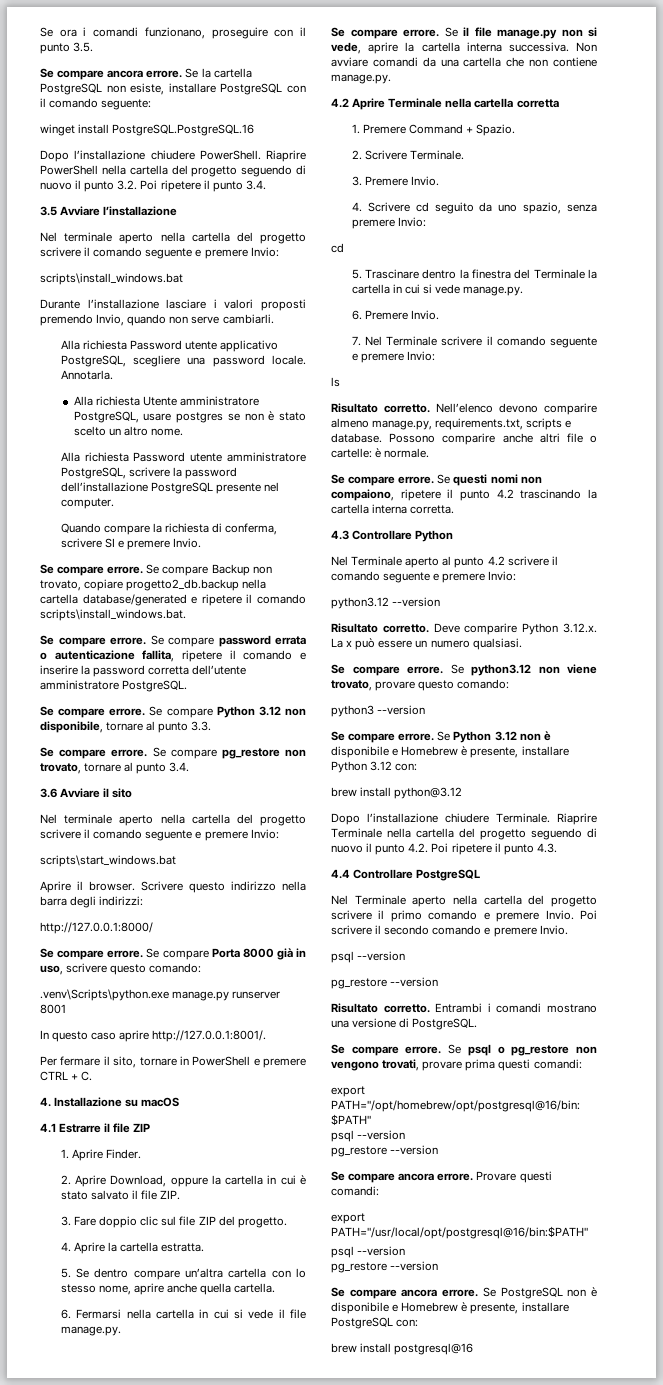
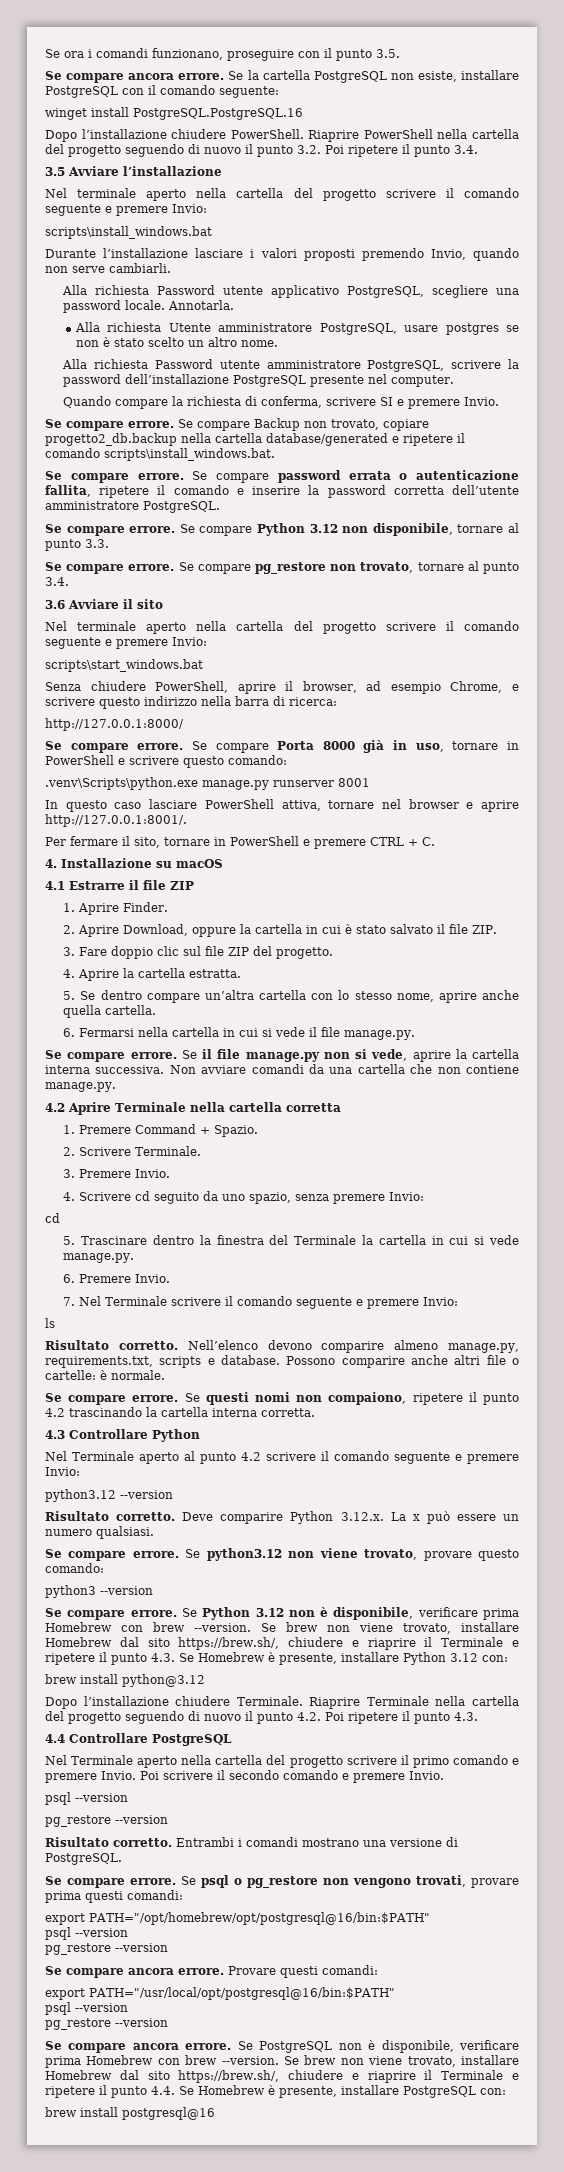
- Aprire il browser. Scrivere questo indirizzo nella barra degli indirizzi:
+ Senza chiudere PowerShell, aprire il browser, ad esempio Chrome, e scrivere questo indirizzo nella barra di ricerca:
- Se compare Porta 8000 già in uso, scrivere questo comando:
+ Se compare Porta 8000 già in uso, tornare in PowerShell e scrivere questo comando:
- In questo caso aprire http://127.0.0.1:8001/.
+ In questo caso lasciare PowerShell attiva, tornare nel browser e aprire http://127.0.0.1:8001/.
- Se Python 3.12 non è disponibile e Homebrew è presente, installare Python 3.12 con:
+ Se Python 3.12 non è disponibile, verificare prima Homebrew con brew --version. Se brew non viene trovato, installare Homebrew dal sito https://brew.sh/, chiudere e riaprire il Terminale e ripetere il punto 4.3. Se Homebrew è presente, installare Python 3.12 con:
- Se PostgreSQL non è disponibile e Homebrew è presente, installare PostgreSQL con:
+ Se PostgreSQL non è disponibile, verificare prima Homebrew con brew --version. Se brew non viene trovato, installare Homebrew dal sito https://brew.sh/, chiudere e riaprire il Terminale e ripetere il punto 4.4. Se Homebrew è presente, installare PostgreSQL con:

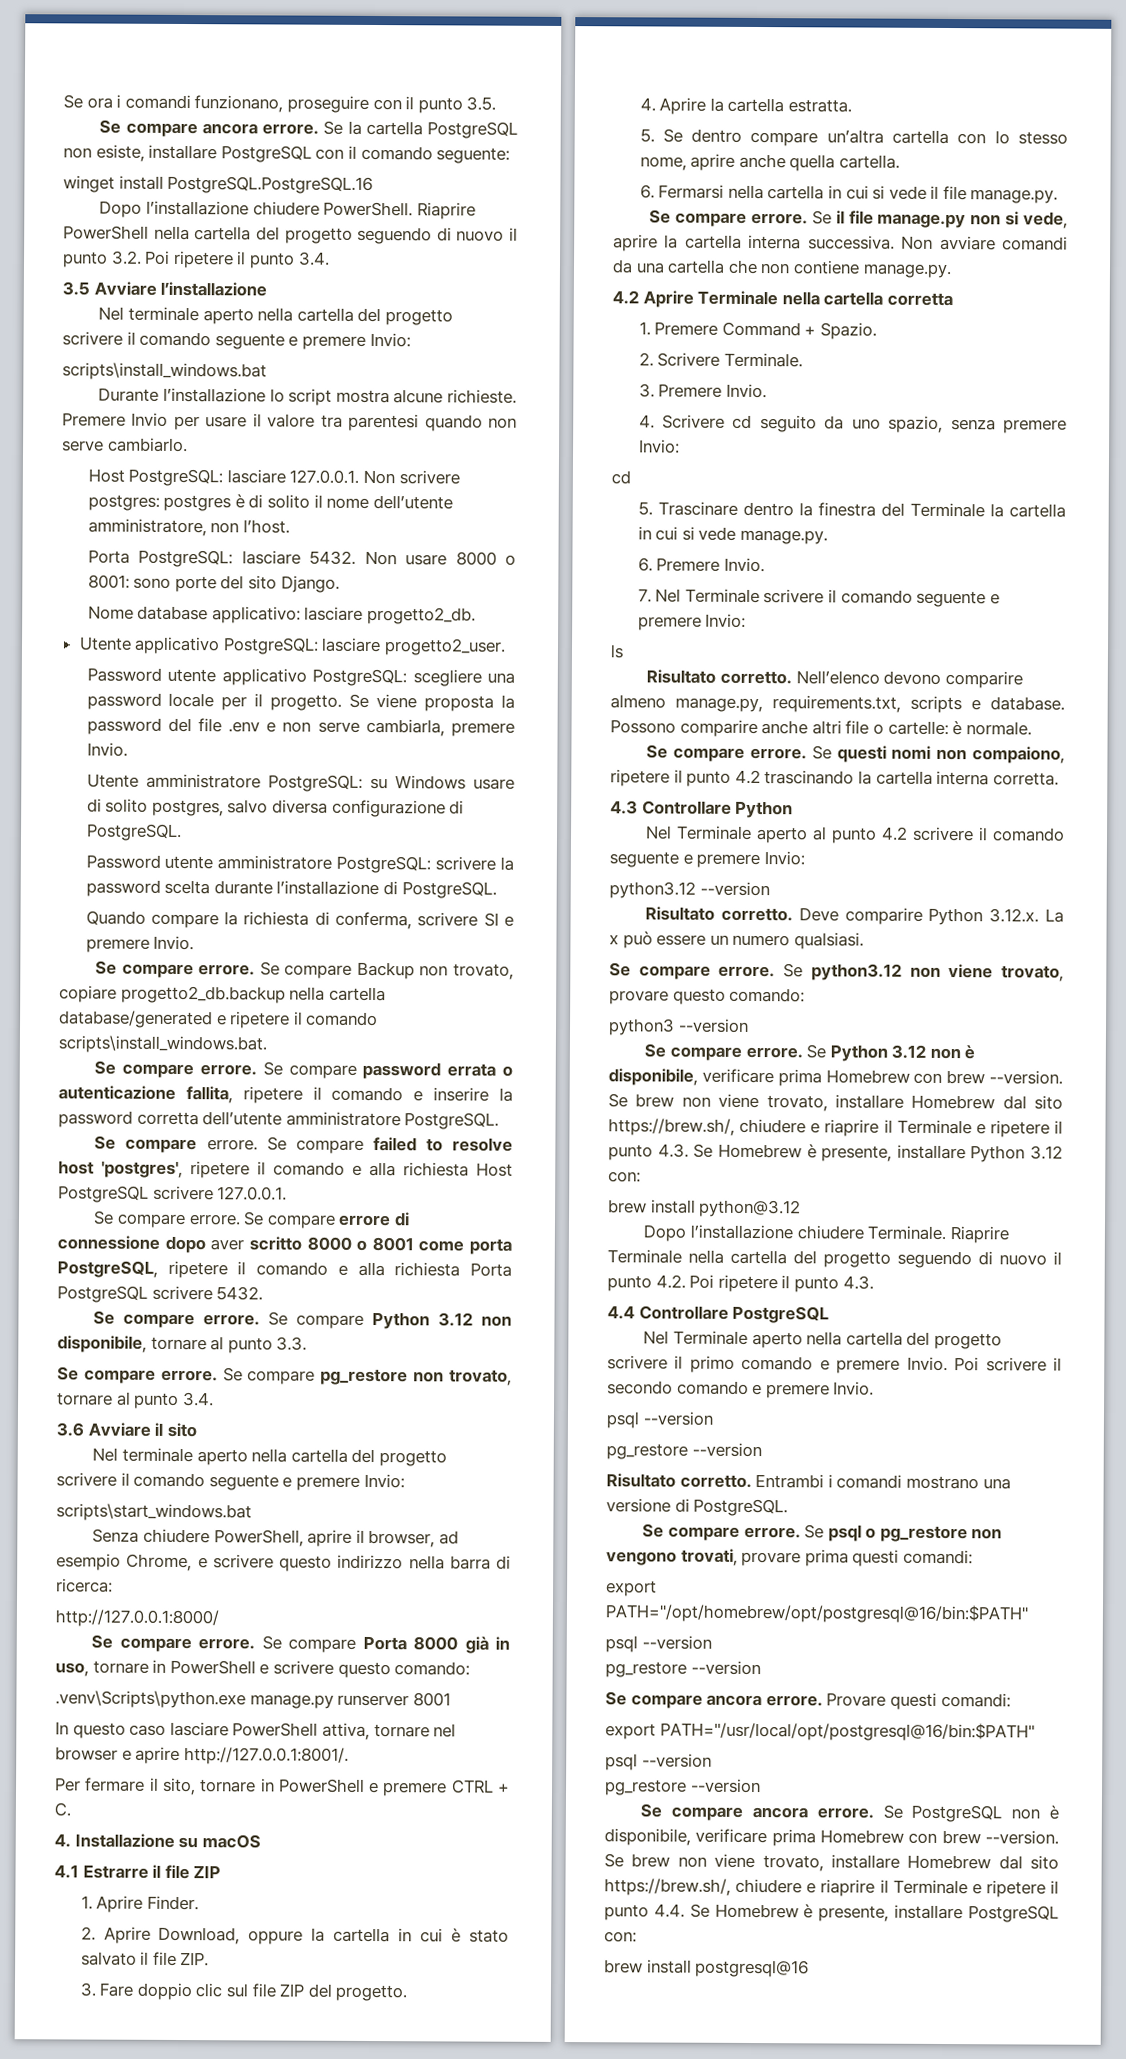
- Durante l’installazione lasciare i valori proposti premendo Invio, quando non serve cambiarli.
- Alla richiesta Password utente applicativo PostgreSQL, scegliere una password locale. Annotarla.
- Alla richiesta Utente amministratore PostgreSQL, usare postgres se non è stato scelto un altro nome.
- Alla richiesta Password utente amministratore PostgreSQL, scrivere la password dell’installazione PostgreSQL presente nel computer.
+ Durante l’installazione lo script mostra alcune richieste. Premere Invio per usare il valore tra parentesi quando non serve cambiarlo.
+ Host PostgreSQL: lasciare 127.0.0.1. Non scrivere postgres: postgres è di solito il nome dell’utente amministratore, non l’host.
+ Porta PostgreSQL: lasciare 5432. Non usare 8000 o 8001: sono porte del sito Django.
+ Nome database applicativo: lasciare progetto2_db.
+ Utente applicativo PostgreSQL: lasciare progetto2_user.
+ Password utente applicativo PostgreSQL: scegliere una password locale per il progetto. Se viene proposta la password del file .env e non serve cambiarla, premere Invio.
+ Utente amministratore PostgreSQL: su Windows usare di solito postgres, salvo diversa configurazione di PostgreSQL.
+ Password utente amministratore PostgreSQL: scrivere la password scelta durante l’installazione di PostgreSQL.
+ Se compare errore. Se compare failed to resolve host 'postgres', ripetere il comando e alla richiesta Host PostgreSQL scrivere 127.0.0.1.
+ Se compare errore. Se compare errore di connessione dopo aver scritto 8000 o 8001 come porta PostgreSQL, ripetere il comando e alla richiesta Porta PostgreSQL scrivere 5432.

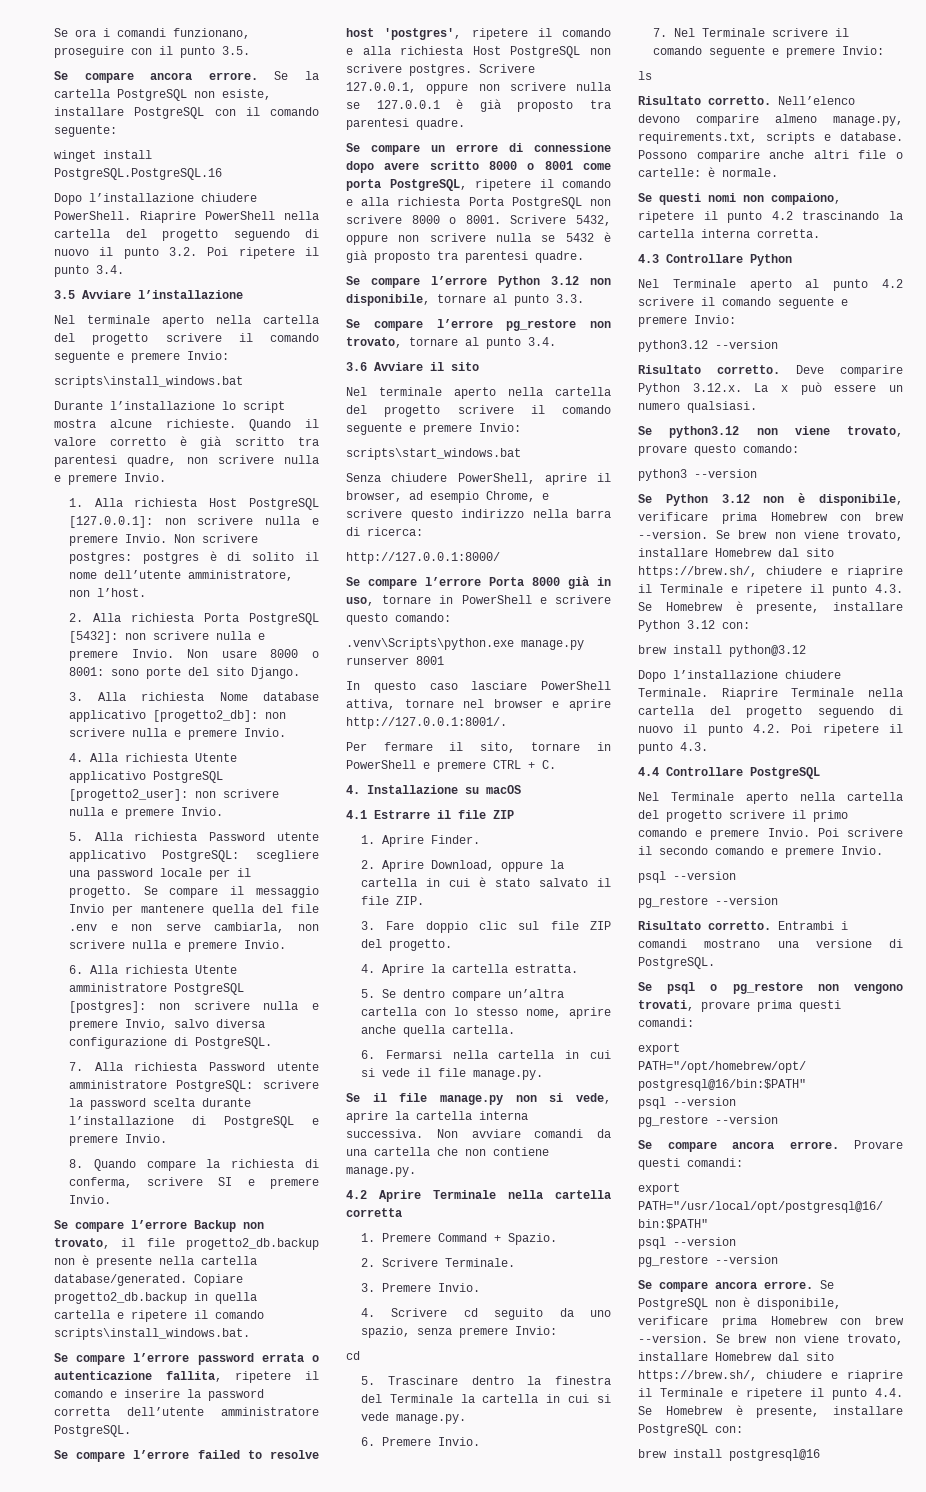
- Premere Invio per usare il valore tra parentesi quando non serve cambiarlo.
- Host PostgreSQL: lasciare 127.0.0.1. Non scrivere postgres: postgres è di solito il nome dell’utente amministratore, non l’host.
+ Quando il valore corretto è già scritto tra parentesi quadre, non scrivere nulla e premere Invio.
+ 1. Alla richiesta Host PostgreSQL [127.0.0.1]: non scrivere nulla e premere Invio. Non scrivere postgres: postgres è di solito il nome dell’utente amministratore, non l’host.
- Porta PostgreSQL: lasciare 5432.
+ 2. Alla richiesta Porta PostgreSQL [5432]: non scrivere nulla e premere Invio.
- Nome database applicativo: lasciare progetto2_db.
- Utente applicativo PostgreSQL: lasciare progetto2_user.
- Password utente applicativo PostgreSQL: scegliere una password locale per il progetto.
+ 3. Alla richiesta Nome database applicativo [progetto2_db]: non scrivere nulla e premere Invio.
+ 4. Alla richiesta Utente applicativo PostgreSQL [progetto2_user]: non scrivere nulla e premere Invio.
+ 5. Alla richiesta Password utente applicativo PostgreSQL: scegliere una password locale per il progetto.
- Se viene proposta la password del file .env e non serve cambiarla, premere Invio.
- Utente amministratore PostgreSQL: su Windows usare di solito postgres, salvo diversa configurazione di PostgreSQL.
+ Se compare il messaggio Invio per mantenere quella del file .env e non serve cambiarla, non scrivere nulla e premere Invio.
+ 6. Alla richiesta Utente amministratore PostgreSQL [postgres]: non scrivere nulla e premere Invio, salvo diversa configurazione di PostgreSQL.
- Password utente amministratore PostgreSQL: scrivere la password scelta durante l’installazione di PostgreSQL.
- Quando compare la richiesta di conferma, scrivere SI e premere Invio.
+ 7. Alla richiesta Password utente amministratore PostgreSQL: scrivere la password scelta durante l’installazione di PostgreSQL e premere Invio.
+ 8. Quando compare la richiesta di conferma, scrivere SI e premere Invio.
- Se compare errore. Se compare Backup non trovato, copiare progetto2_db.backup nella cartella database/generated e ripetere il comando scripts\install_windows.bat.
+ Se compare l’errore Backup non trovato, il file progetto2_db.backup non è presente nella cartella database/generated. Copiare progetto2_db.backup in quella cartella e ripetere il comando scripts\install_windows.bat.
- Se compare errore. Se compare password errata o autenticazione fallita, ripetere il comando e inserire la password corretta dell’utente amministratore PostgreSQL.
+ Se compare l’errore password errata o autenticazione fallita, ripetere il comando e inserire la password corretta dell’utente amministratore PostgreSQL.
- Se compare errore. Se compare failed to resolve host 'postgres', ripetere il comando e alla richiesta Host PostgreSQL scrivere 127.0.0.1.
- Se compare errore. Se compare errore di connessione dopo aver scritto 8000 o 8001 come porta PostgreSQL, ripetere il comando e alla richiesta Porta PostgreSQL scrivere 5432.
- Se compare errore. Se compare Python 3.12 non disponibile, tornare al punto 3.3.
+ Se compare l’errore failed to resolve host 'postgres', ripetere il comando e alla richiesta Host PostgreSQL non scrivere postgres. Scrivere 127.0.0.1, oppure non scrivere nulla se 127.0.0.1 è già proposto tra parentesi quadre.
+ Se compare un errore di connessione dopo avere scritto 8000 o 8001 come porta PostgreSQL, ripetere il comando e alla richiesta Porta PostgreSQL non scrivere 8000 o 8001. Scrivere 5432, oppure non scrivere nulla se 5432 è già proposto tra parentesi quadre.
+ Se compare l’errore Python 3.12 non disponibile, tornare al punto 3.3.
- Se compare errore. Se compare pg_restore non trovato, tornare al punto 3.4.
+ Se compare l’errore pg_restore non trovato, tornare al punto 3.4.
- Se compare errore. Se compare Porta 8000 già in uso, tornare in PowerShell e scrivere questo comando:
+ Se compare l’errore Porta 8000 già in uso, tornare in PowerShell e scrivere questo comando:
- Se compare errore. Se il file manage.py non si vede, aprire la cartella interna successiva.
+ Se il file manage.py non si vede, aprire la cartella interna successiva.
- Se compare errore. Se questi nomi non compaiono, ripetere il punto 4.2 trascinando la cartella interna corretta.
+ Se questi nomi non compaiono, ripetere il punto 4.2 trascinando la cartella interna corretta.
- Se compare errore. Se python3.12 non viene trovato, provare questo comando:
+ Se python3.12 non viene trovato, provare questo comando:
- Se compare errore. Se Python 3.12 non è disponibile, verificare prima Homebrew con brew --version.
+ Se Python 3.12 non è disponibile, verificare prima Homebrew con brew --version.
- Se compare errore. Se psql o pg_restore non vengono trovati, provare prima questi comandi:
+ Se psql o pg_restore non vengono trovati, provare prima questi comandi:

